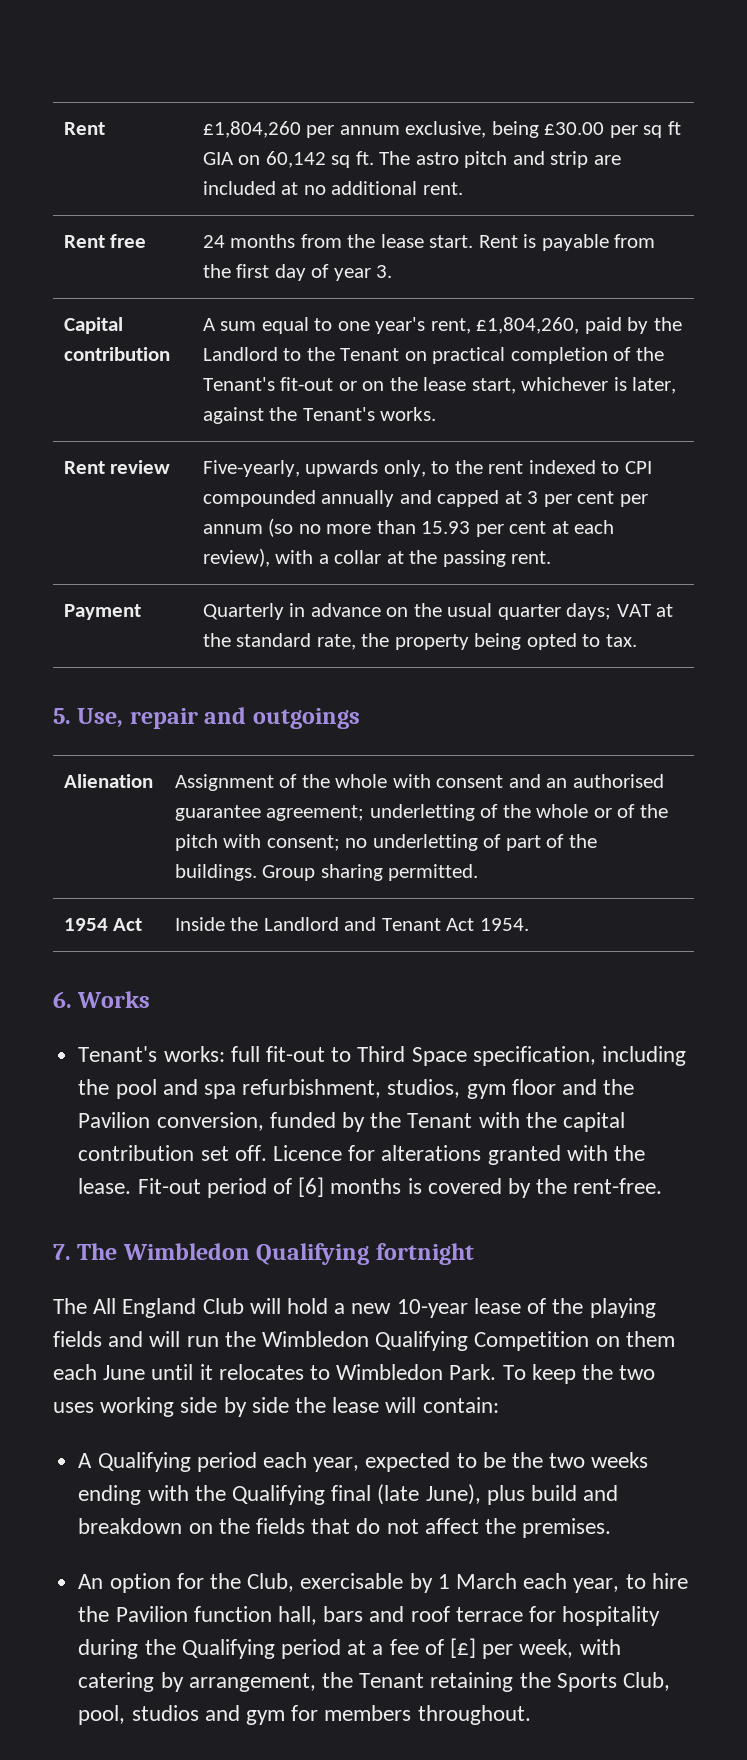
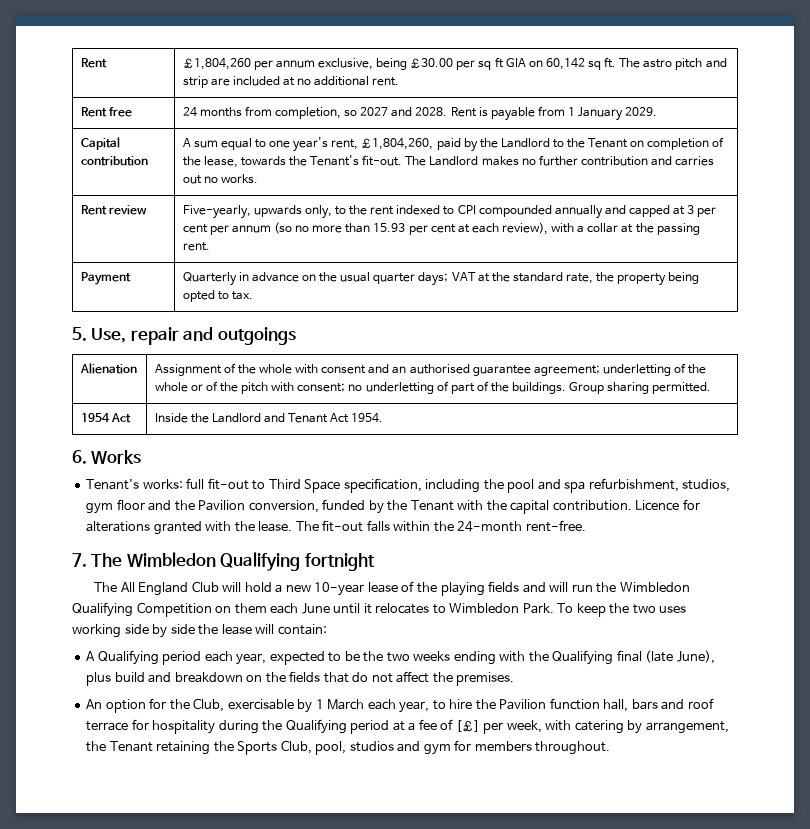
- Rent free | 24 months from the lease start. Rent is payable from the first day of year 3.
+ Rent free | 24 months from completion, so 2027 and 2028. Rent is payable from 1 January 2029.
- Capital contribution | A sum equal to one year's rent, £1,804,260, paid by the Landlord to the Tenant on practical completion of the Tenant's fit-out or on the lease start, whichever is later, against the Tenant's works.
+ Capital contribution | A sum equal to one year's rent, £1,804,260, paid by the Landlord to the Tenant on completion of the lease, towards the Tenant's fit-out. The Landlord makes no further contribution and carries out no works.
- Tenant's works: full fit-out to Third Space specification, including the pool and spa refurbishment, studios, gym floor and the Pavilion conversion, funded by the Tenant with the capital contribution set off.
+ Tenant's works: full fit-out to Third Space specification, including the pool and spa refurbishment, studios, gym floor and the Pavilion conversion, funded by the Tenant with the capital contribution.
- Fit-out period of [6] months is covered by the rent-free.
+ The fit-out falls within the 24-month rent-free.

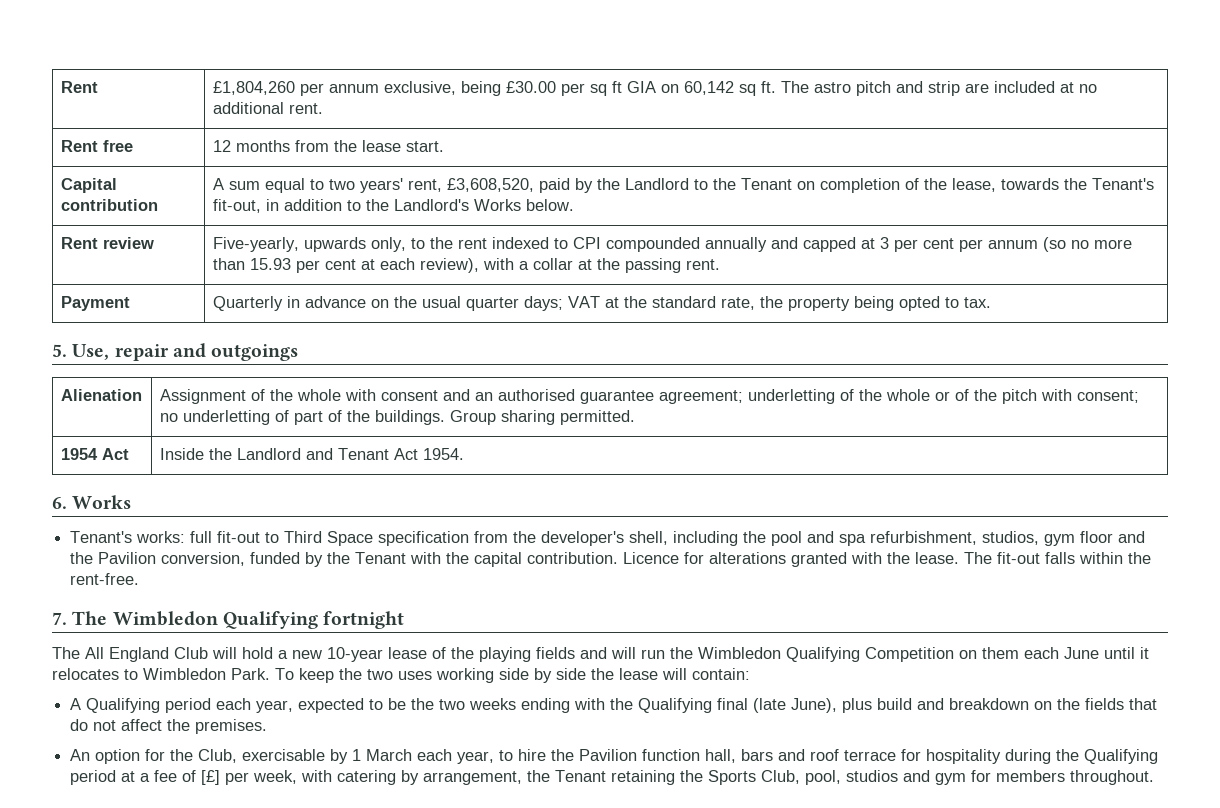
- Rent free | 24 months from completion, so 2027 and 2028. Rent is payable from 1 January 2029.
+ Rent free | 12 months from the lease start.
- Capital contribution | A sum equal to one year's rent, £1,804,260, paid by the Landlord to the Tenant on completion of the lease, towards the Tenant's fit-out. The Landlord makes no further contribution and carries out no works.
+ Capital contribution | A sum equal to two years' rent, £3,608,520, paid by the Landlord to the Tenant on completion of the lease, towards the Tenant's fit-out, in addition to the Landlord's Works below.
- Tenant's works: full fit-out to Third Space specification, including the pool and spa refurbishment, studios, gym floor and the Pavilion conversion, funded by the Tenant with the capital contribution.
+ Tenant's works: full fit-out to Third Space specification from the developer's shell, including the pool and spa refurbishment, studios, gym floor and the Pavilion conversion, funded by the Tenant with the capital contribution.
- The fit-out falls within the 24-month rent-free.
+ The fit-out falls within the rent-free.

